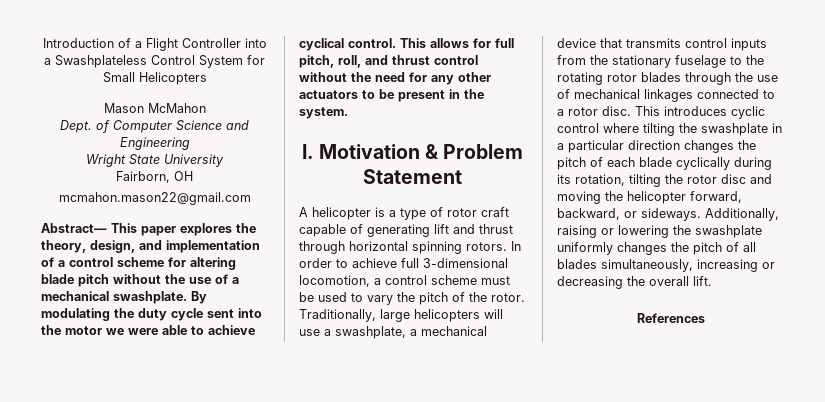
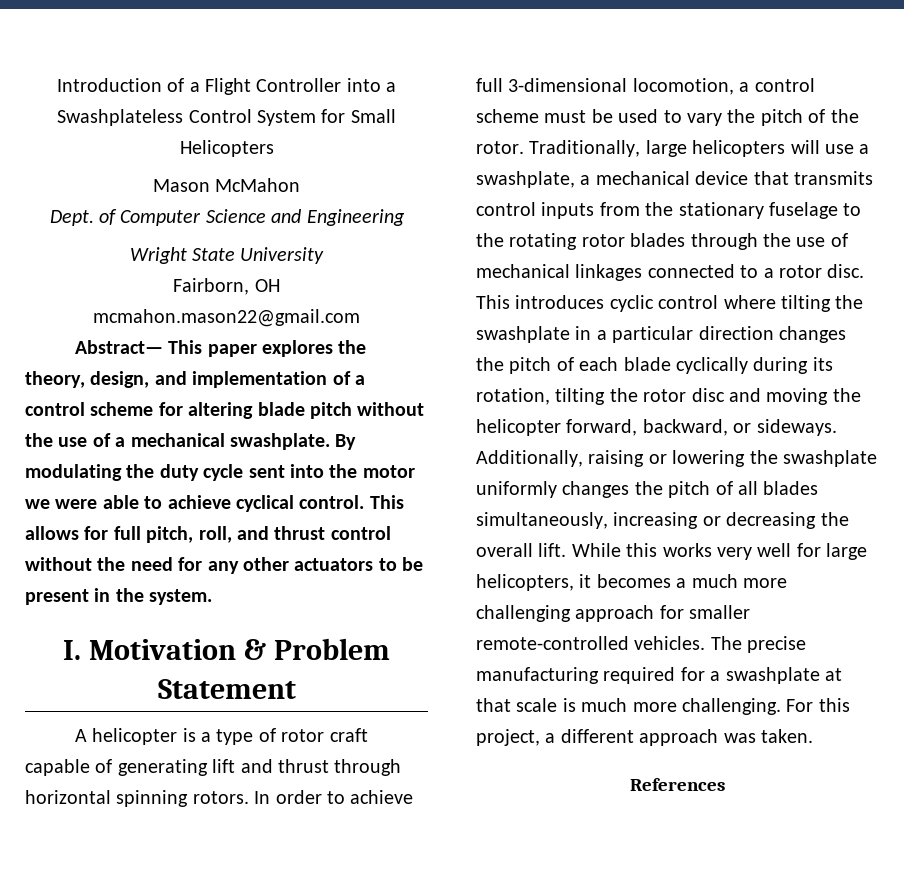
+ While this works very well for large helicopters, it becomes a much more challenging approach for smaller remote-controlled vehicles. The precise manufacturing required for a swashplate at that scale is much more challenging. For this project, a different approach was taken.

